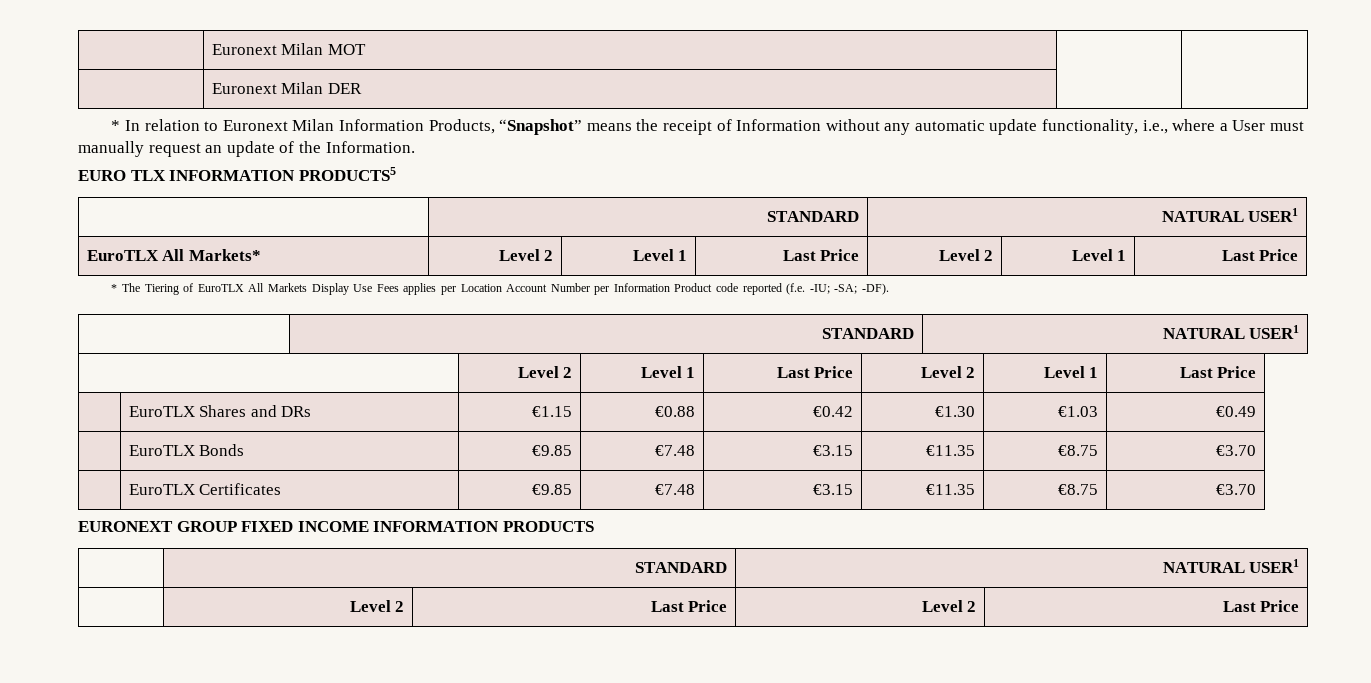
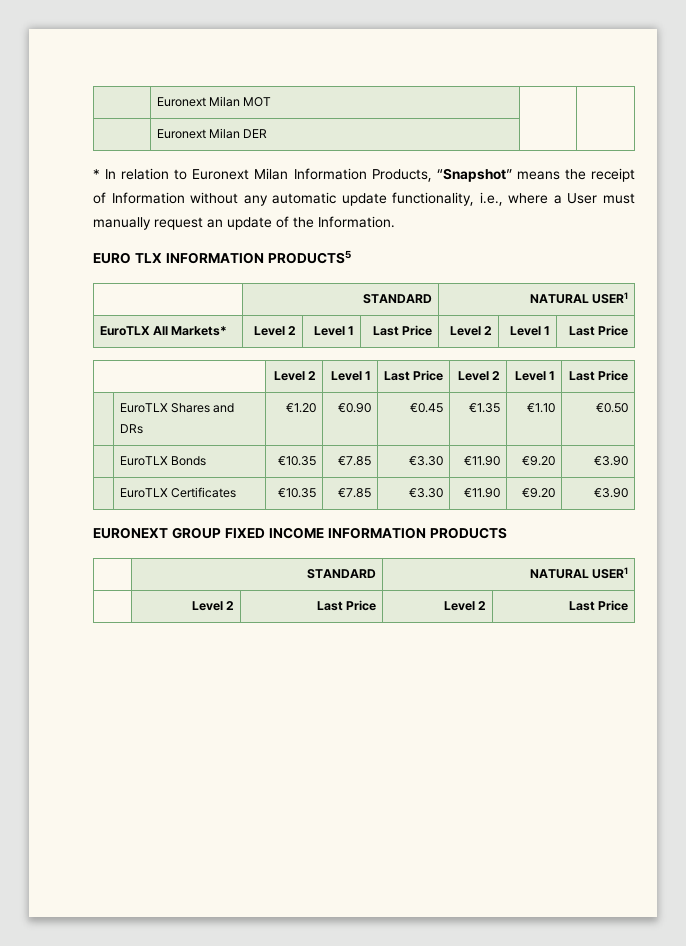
- * The Tiering of EuroTLX All Markets Display Use Fees applies per Location Account Number per Information Product code reported (f.e. -IU; -SA; -DF).
- | STANDARD | NATURAL USER1
- | EuroTLX Shares and DRs | €1.15 | €0.88 | €0.42 | €1.30 | €1.03 | €0.49
- | EuroTLX Bonds | €9.85 | €7.48 | €3.15 | €11.35 | €8.75 | €3.70
- | EuroTLX Certificates | €9.85 | €7.48 | €3.15 | €11.35 | €8.75 | €3.70
+ | EuroTLX Shares and DRs | €1.20 | €0.90 | €0.45 | €1.35 | €1.10 | €0.50
+ | EuroTLX Bonds | €10.35 | €7.85 | €3.30 | €11.90 | €9.20 | €3.90
+ | EuroTLX Certificates | €10.35 | €7.85 | €3.30 | €11.90 | €9.20 | €3.90

